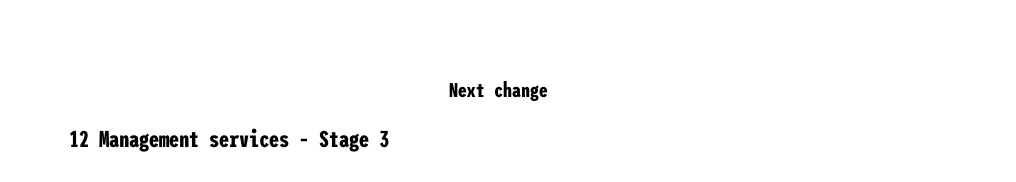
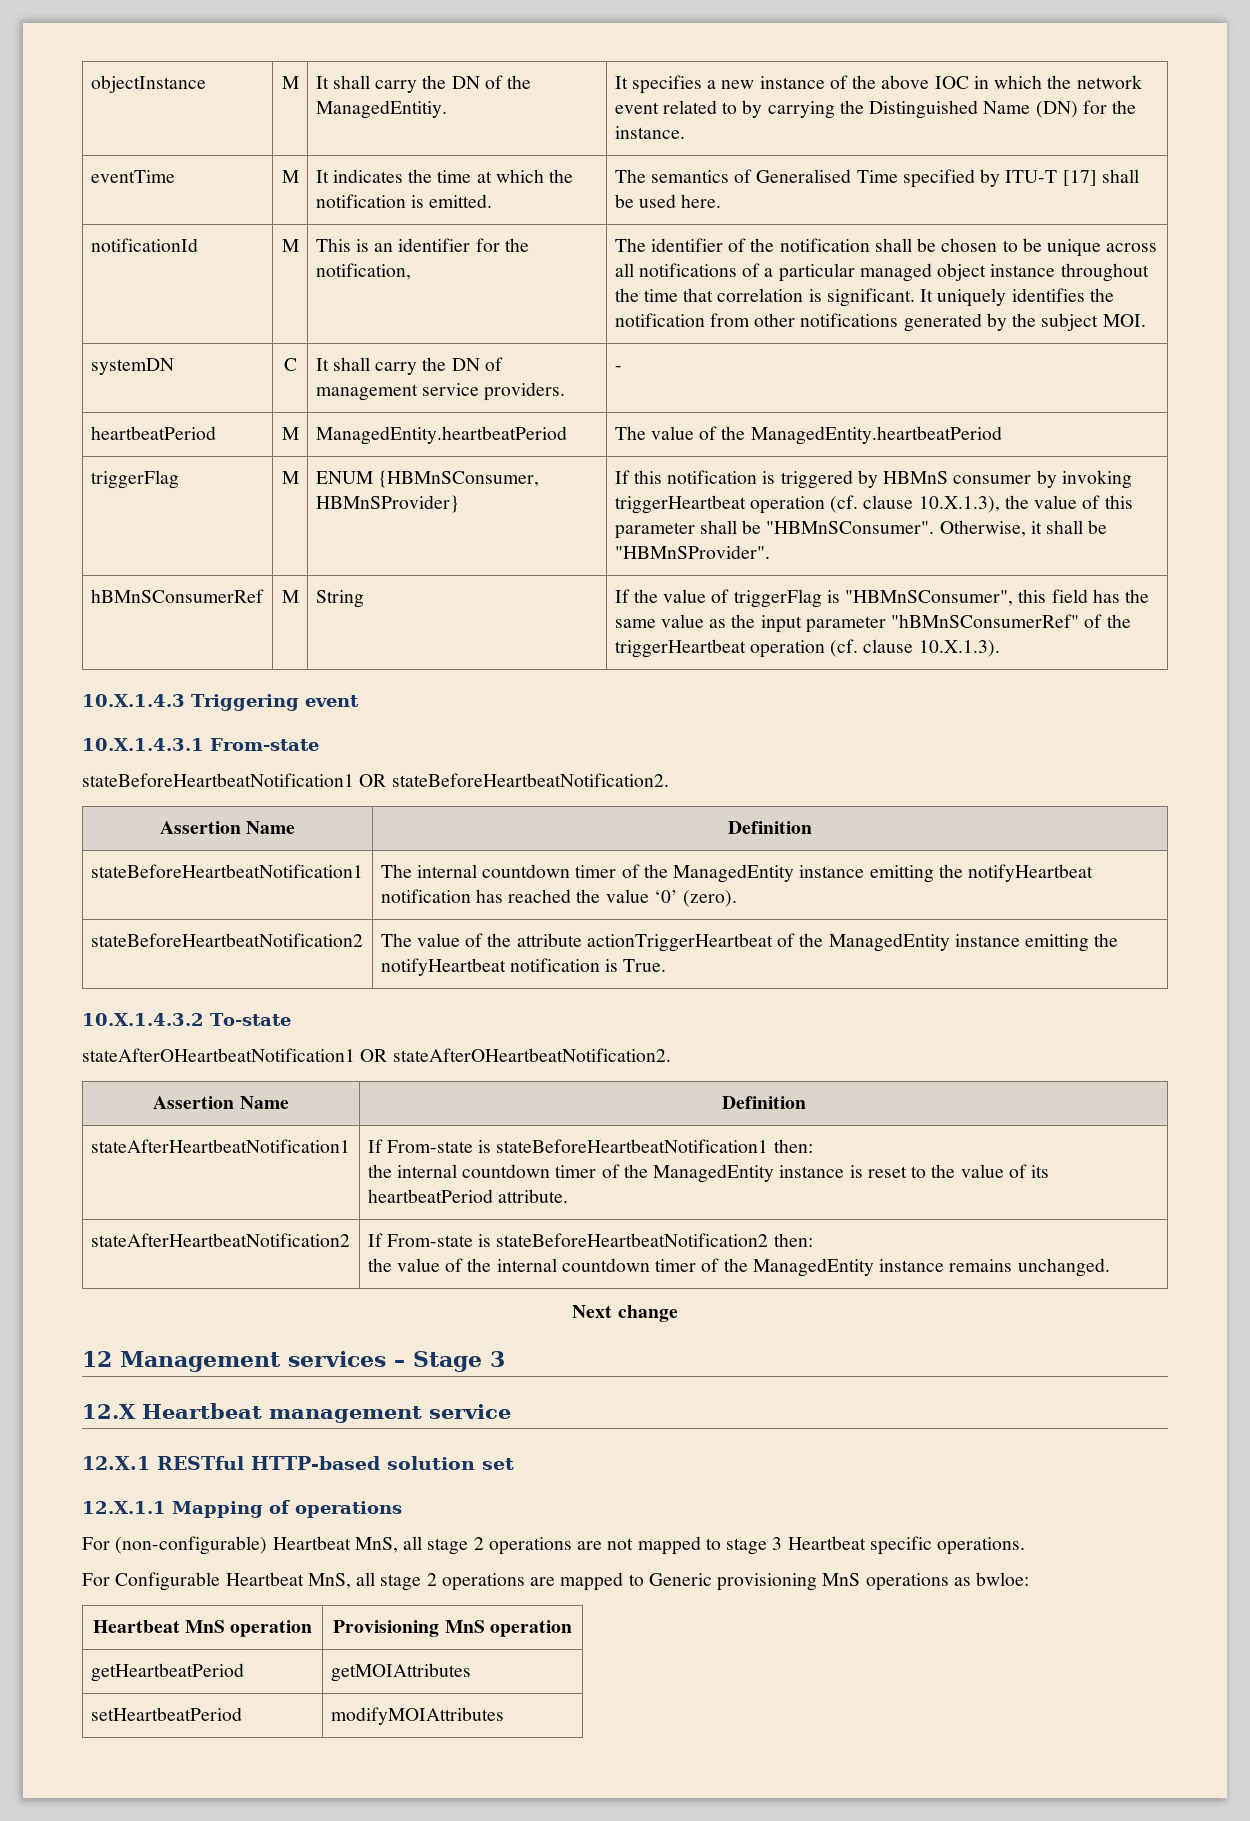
+ objectInstance | M | It shall carry the DN of the ManagedEntitiy. | It specifies a new instance of the above IOC in which the network event related to by carrying the Distinguished Name (DN) for the instance.
+ eventTime | M | It indicates the time at which the notification is emitted. | The semantics of Generalised Time specified by ITU-T [17] shall be used here.
+ notificationId | M | This is an identifier for the notification, | The identifier of the notification shall be chosen to be unique across all notifications of a particular managed object instance throughout the time that correlation is significant. It uniquely identifies the notification from other notifications generated by the subject MOI.
+ systemDN | C | It shall carry the DN of management service providers. | -
+ heartbeatPeriod | M | ManagedEntity.heartbeatPeriod | The value of the ManagedEntity.heartbeatPeriod
+ triggerFlag | M | ENUM {HBMnSConsumer, HBMnSProvider} | If this notification is triggered by HBMnS consumer by invoking triggerHeartbeat operation (cf. clause 10.X.1.3), the value of this parameter shall be "HBMnSConsumer". Otherwise, it shall be "HBMnSProvider".
+ hBMnSConsumerRef | M | String | If the value of triggerFlag is "HBMnSConsumer", this field has the same value as the input parameter "hBMnSConsumerRef" of the triggerHeartbeat operation (cf. clause 10.X.1.3).
+ 10.X.1.4.3 Triggering event
+ 10.X.1.4.3.1 From-state
+ stateBeforeHeartbeatNotification1 OR stateBeforeHeartbeatNotification2.
+ Assertion Name | Definition
+ stateBeforeHeartbeatNotification1 | The internal countdown timer of the ManagedEntity instance emitting the notifyHeartbeat notification has reached the value ‘0’ (zero).
+ stateBeforeHeartbeatNotification2 | The value of the attribute actionTriggerHeartbeat of the ManagedEntity instance emitting the notifyHeartbeat notification is True.
+ 10.X.1.4.3.2 To-state
+ stateAfterOHeartbeatNotification1 OR stateAfterOHeartbeatNotification2.
+ Assertion Name | Definition
+ stateAfterHeartbeatNotification1 | If From-state is stateBeforeHeartbeatNotification1 then:
+ the internal countdown timer of the ManagedEntity instance is reset to the value of its heartbeatPeriod attribute.
+ stateAfterHeartbeatNotification2 | If From-state is stateBeforeHeartbeatNotification2 then:
+ the value of the internal countdown timer of the ManagedEntity instance remains unchanged.
+ 12.X Heartbeat management service
+ 12.X.1 RESTful HTTP-based solution set
+ 12.X.1.1 Mapping of operations
+ For (non-configurable) Heartbeat MnS, all stage 2 operations are not mapped to stage 3 Heartbeat specific operations.
+ For Configurable Heartbeat MnS, all stage 2 operations are mapped to Generic provisioning MnS operations as bwloe:
+ Heartbeat MnS operation | Provisioning MnS operation
+ getHeartbeatPeriod | getMOIAttributes
+ setHeartbeatPeriod | modifyMOIAttributes

